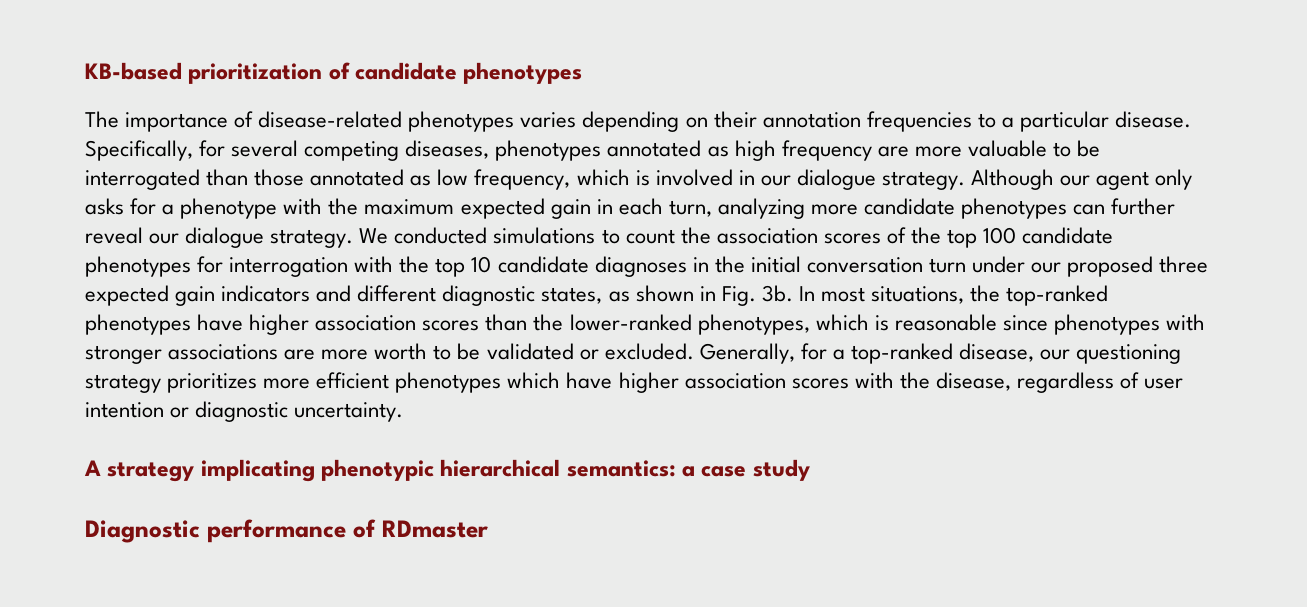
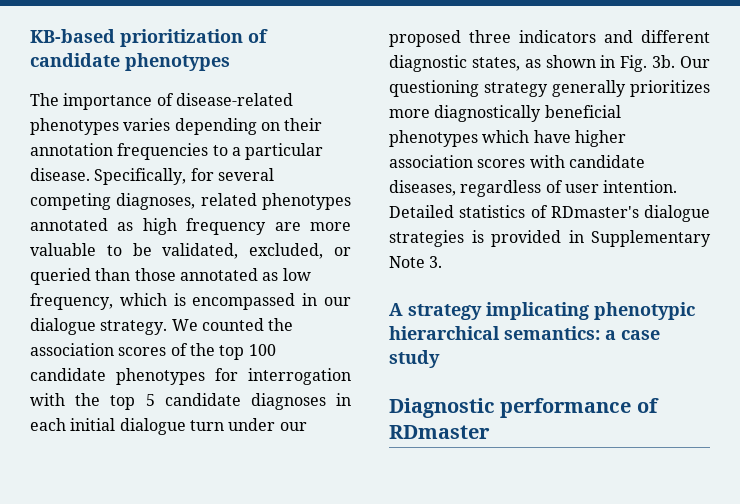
- Specifically, for several competing diseases, phenotypes annotated as high frequency are more valuable to be interrogated than those annotated as low frequency, which is involved in our dialogue strategy.
+ Specifically, for several competing diagnoses, related phenotypes annotated as high frequency are more valuable to be validated, excluded, or queried than those annotated as low frequency, which is encompassed in our dialogue strategy.
- Although our agent only asks for a phenotype with the maximum expected gain in each turn, analyzing more candidate phenotypes can further reveal our dialogue strategy. We conducted simulations to count the association scores of the top 100 candidate phenotypes for interrogation with the top 10 candidate diagnoses in the initial conversation turn under our proposed three expected gain indicators and different diagnostic states, as shown in Fig. 3b.
+ We counted the association scores of the top 100 candidate phenotypes for interrogation with the top 5 candidate diagnoses in each initial dialogue turn under our proposed three indicators and different diagnostic states, as shown in Fig. 3b.
- In most situations, the top-ranked phenotypes have higher association scores than the lower-ranked phenotypes, which is reasonable since phenotypes with stronger associations are more worth to be validated or excluded. Generally, for a top-ranked disease, our questioning strategy prioritizes more efficient phenotypes which have higher association scores with the disease, regardless of user intention or diagnostic uncertainty.
+ Our questioning strategy generally prioritizes more diagnostically beneficial phenotypes which have higher association scores with candidate diseases, regardless of user intention. Detailed statistics of RDmaster's dialogue strategies is provided in Supplementary Note 3.

